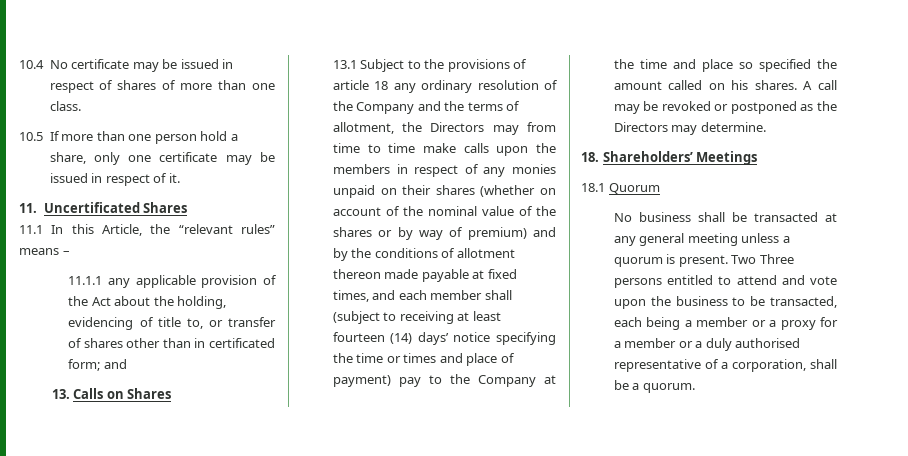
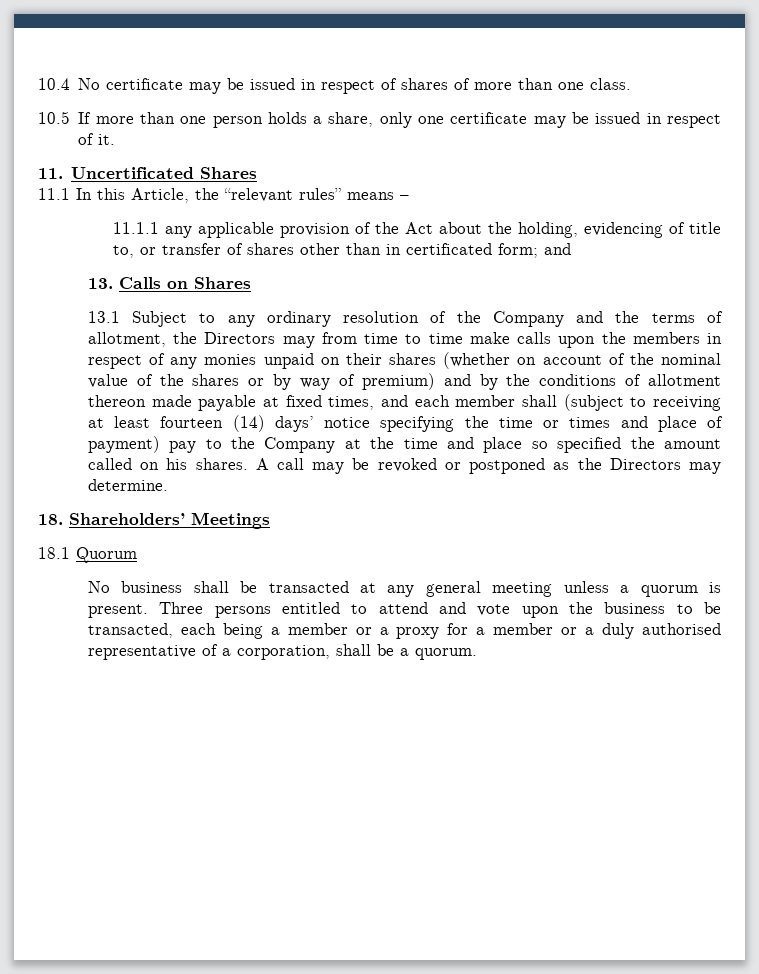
- 10.5 If more than one person hold a share, only one certificate may be issued in respect of it.
+ 10.5 If more than one person holds a share, only one certificate may be issued in respect of it.
- 13.1 Subject to the provisions of article 18 any ordinary resolution of the Company and the terms of allotment, the Directors may from time to time make calls upon the members in respect of any monies unpaid on their shares (whether on account of the nominal value of the shares or by way of premium) and by the conditions of allotment thereon made payable at fixed times, and each member shall (subject to receiving at least fourteen (14) days’ notice specifying the time or times and place of payment) pay to the Company at the time and place so specified the amount called on his shares.
+ 13.1 Subject to any ordinary resolution of the Company and the terms of allotment, the Directors may from time to time make calls upon the members in respect of any monies unpaid on their shares (whether on account of the nominal value of the shares or by way of premium) and by the conditions of allotment thereon made payable at fixed times, and each member shall (subject to receiving at least fourteen (14) days’ notice specifying the time or times and place of payment) pay to the Company at the time and place so specified the amount called on his shares.
- Two Three persons entitled to attend and vote upon the business to be transacted, each being a member or a proxy for a member or a duly authorised representative of a corporation, shall be a quorum.
+ Three persons entitled to attend and vote upon the business to be transacted, each being a member or a proxy for a member or a duly authorised representative of a corporation, shall be a quorum.

